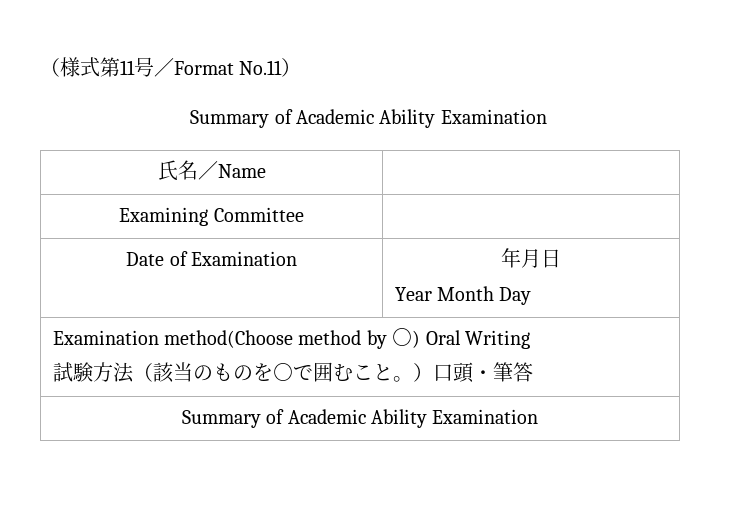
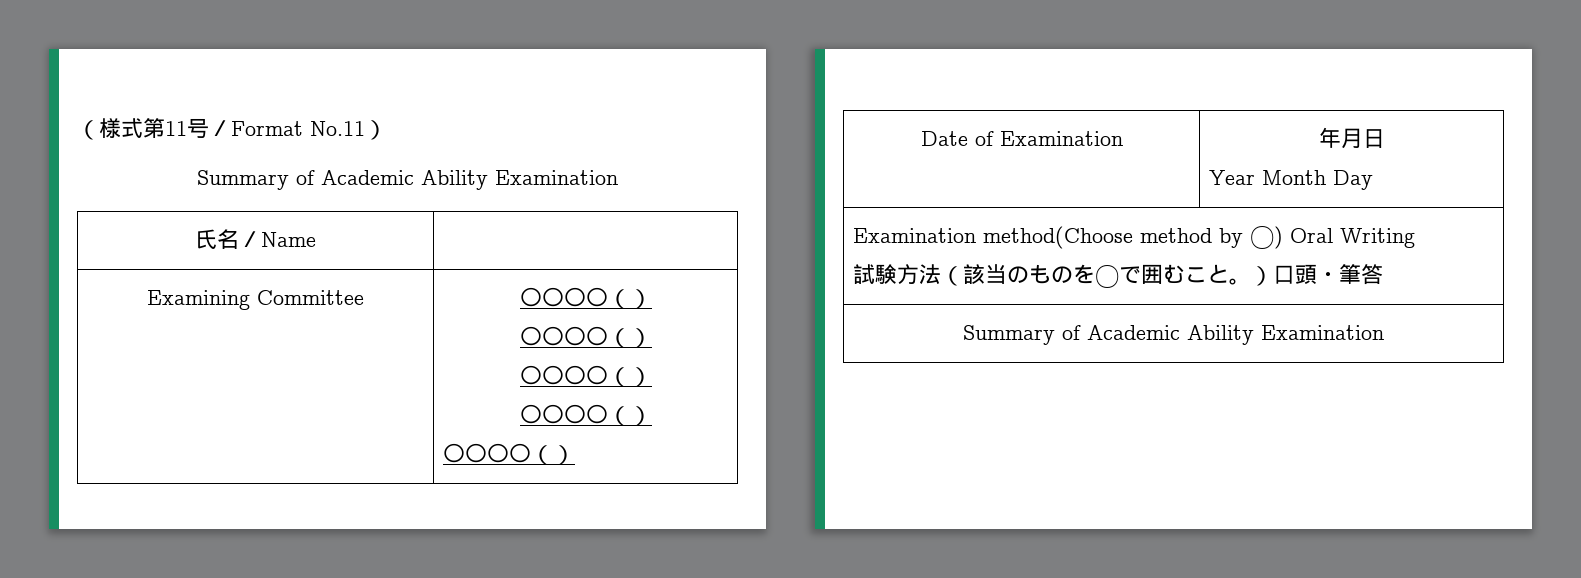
- Examining Committee |
+ Examining Committee | 〇〇〇〇（）
+ 〇〇〇〇（）
+ 〇〇〇〇（）
+ 〇〇〇〇（）
+ 〇〇〇〇（）

